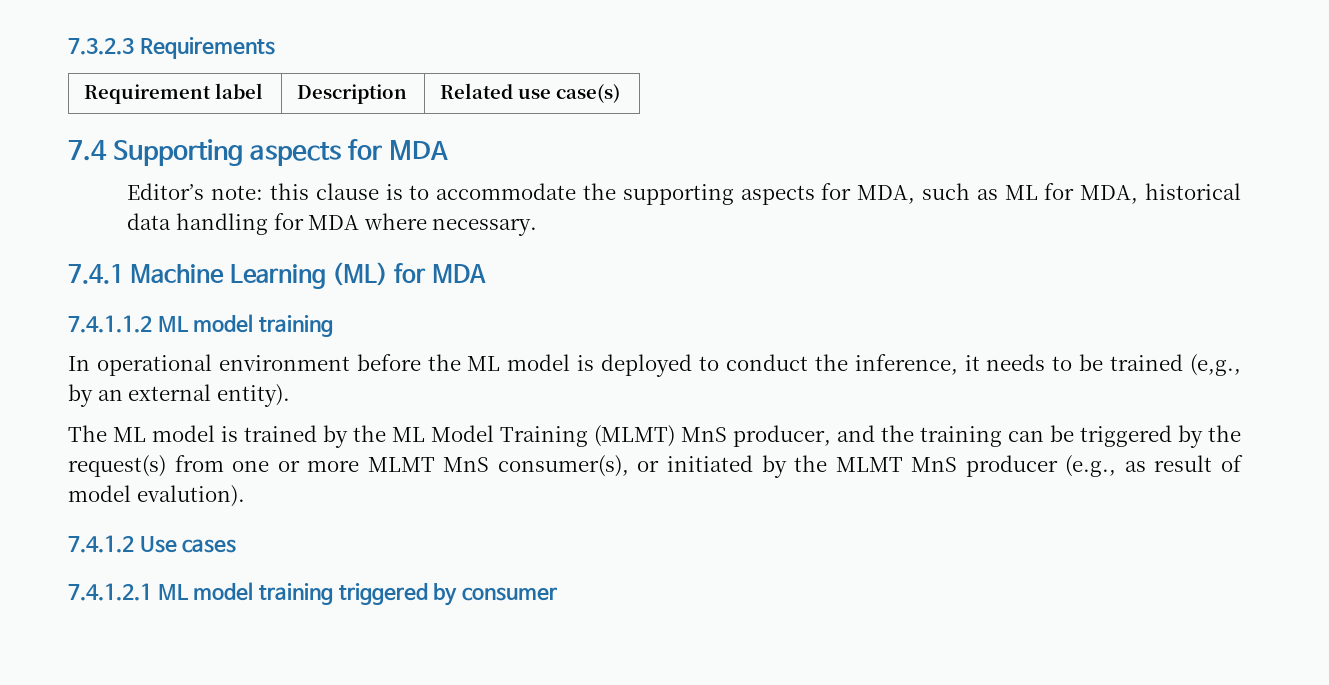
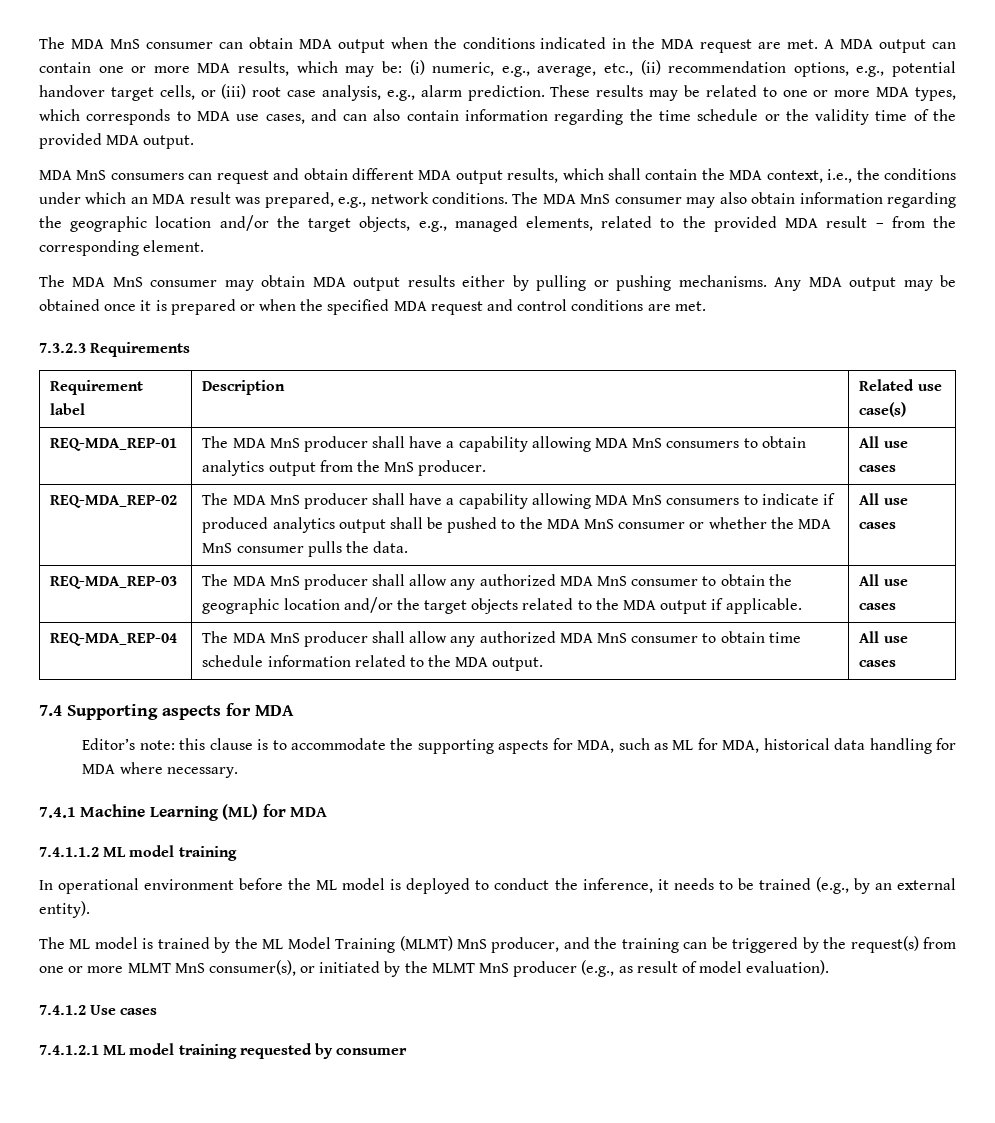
+ The MDA MnS consumer can obtain MDA output when the conditions indicated in the MDA request are met. A MDA output can contain one or more MDA results, which may be: (i) numeric, e.g., average, etc., (ii) recommendation options, e.g., potential handover target cells, or (iii) root case analysis, e.g., alarm prediction. These results may be related to one or more MDA types, which corresponds to MDA use cases, and can also contain information regarding the time schedule or the validity time of the provided MDA output.
+ MDA MnS consumers can request and obtain different MDA output results, which shall contain the MDA context, i.e., the conditions under which an MDA result was prepared, e.g., network conditions. The MDA MnS consumer may also obtain information regarding the geographic location and/or the target objects, e.g., managed elements, related to the provided MDA result – from the corresponding element.
+ The MDA MnS consumer may obtain MDA output results either by pulling or pushing mechanisms. Any MDA output may be obtained once it is prepared or when the specified MDA request and control conditions are met.
+ REQ-MDA_REP-01 | The MDA MnS producer shall have a capability allowing MDA MnS consumers to obtain analytics output from the MnS producer. | All use cases
+ REQ-MDA_REP-02 | The MDA MnS producer shall have a capability allowing MDA MnS consumers to indicate if produced analytics output shall be pushed to the MDA MnS consumer or whether the MDA MnS consumer pulls the data. | All use cases
+ REQ-MDA_REP-03 | The MDA MnS producer shall allow any authorized MDA MnS consumer to obtain the geographic location and/or the target objects related to the MDA output if applicable. | All use cases
+ REQ-MDA_REP-04 | The MDA MnS producer shall allow any authorized MDA MnS consumer to obtain time schedule information related to the MDA output. | All use cases
- In operational environment before the ML model is deployed to conduct the inference, it needs to be trained (e,g., by an external entity).
+ In operational environment before the ML model is deployed to conduct the inference, it needs to be trained (e.g., by an external entity).
- The ML model is trained by the ML Model Training (MLMT) MnS producer, and the training can be triggered by the request(s) from one or more MLMT MnS consumer(s), or initiated by the MLMT MnS producer (e.g., as result of model evalution).
+ The ML model is trained by the ML Model Training (MLMT) MnS producer, and the training can be triggered by the request(s) from one or more MLMT MnS consumer(s), or initiated by the MLMT MnS producer (e.g., as result of model evaluation).
- 7.4.1.2.1 ML model training triggered by consumer
+ 7.4.1.2.1 ML model training requested by consumer

